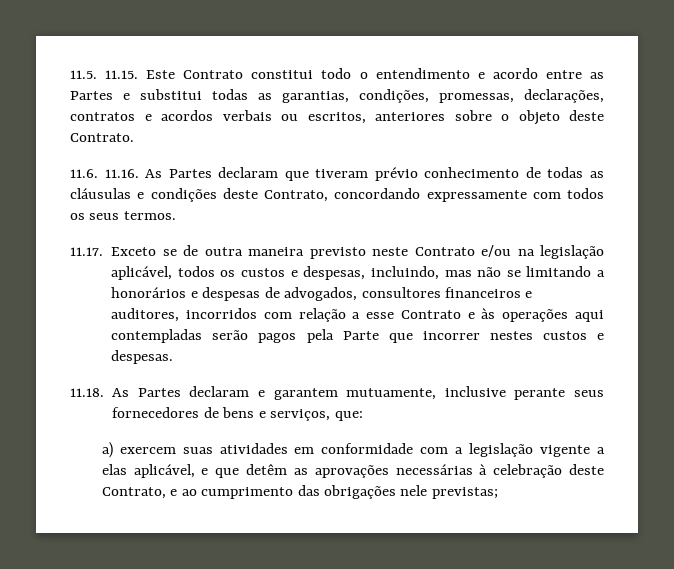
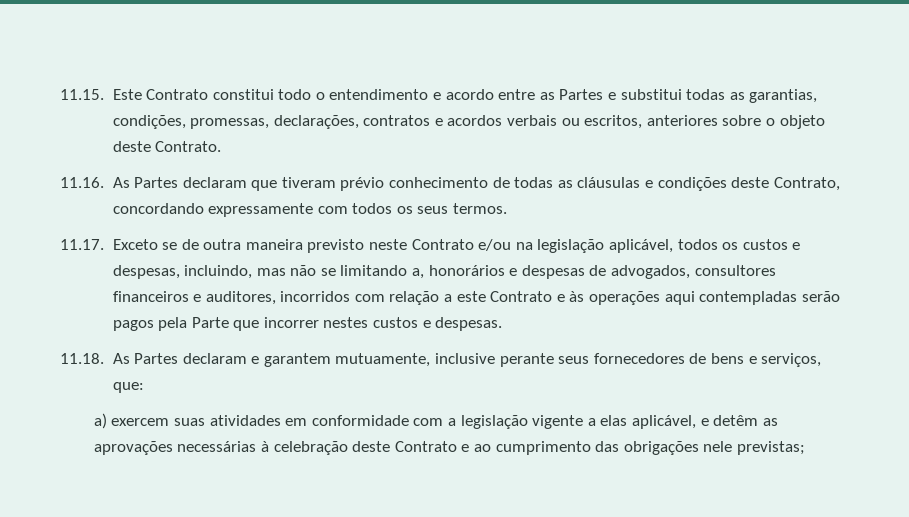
- 11.5. 11.15. Este Contrato constitui todo o entendimento e acordo entre as Partes e substitui todas as garantias, condições, promessas, declarações, contratos e acordos verbais ou escritos, anteriores sobre o objeto deste Contrato.
+ 11.15. Este Contrato constitui todo o entendimento e acordo entre as Partes e substitui todas as garantias, condições, promessas, declarações, contratos e acordos verbais ou escritos, anteriores sobre o objeto deste Contrato.
- 11.6. 11.16. As Partes declaram que tiveram prévio conhecimento de todas as cláusulas e condições deste Contrato, concordando expressamente com todos os seus termos.
+ 11.16. As Partes declaram que tiveram prévio conhecimento de todas as cláusulas e condições deste Contrato, concordando expressamente com todos os seus termos.
- 11.17. Exceto se de outra maneira previsto neste Contrato e/ou na legislação aplicável, todos os custos e despesas, incluindo, mas não se limitando a honorários e despesas de advogados, consultores financeiros e auditores, incorridos com relação a esse Contrato e às operações aqui contempladas serão pagos pela Parte que incorrer nestes custos e despesas.
+ 11.17. Exceto se de outra maneira previsto neste Contrato e/ou na legislação aplicável, todos os custos e despesas, incluindo, mas não se limitando a, honorários e despesas de advogados, consultores financeiros e auditores, incorridos com relação a este Contrato e às operações aqui contempladas serão pagos pela Parte que incorrer nestes custos e despesas.
- a) exercem suas atividades em conformidade com a legislação vigente a elas aplicável, e que detêm as aprovações necessárias à celebração deste Contrato, e ao cumprimento das obrigações nele previstas;
+ a) exercem suas atividades em conformidade com a legislação vigente a elas aplicável, e detêm as aprovações necessárias à celebração deste Contrato e ao cumprimento das obrigações nele previstas;

